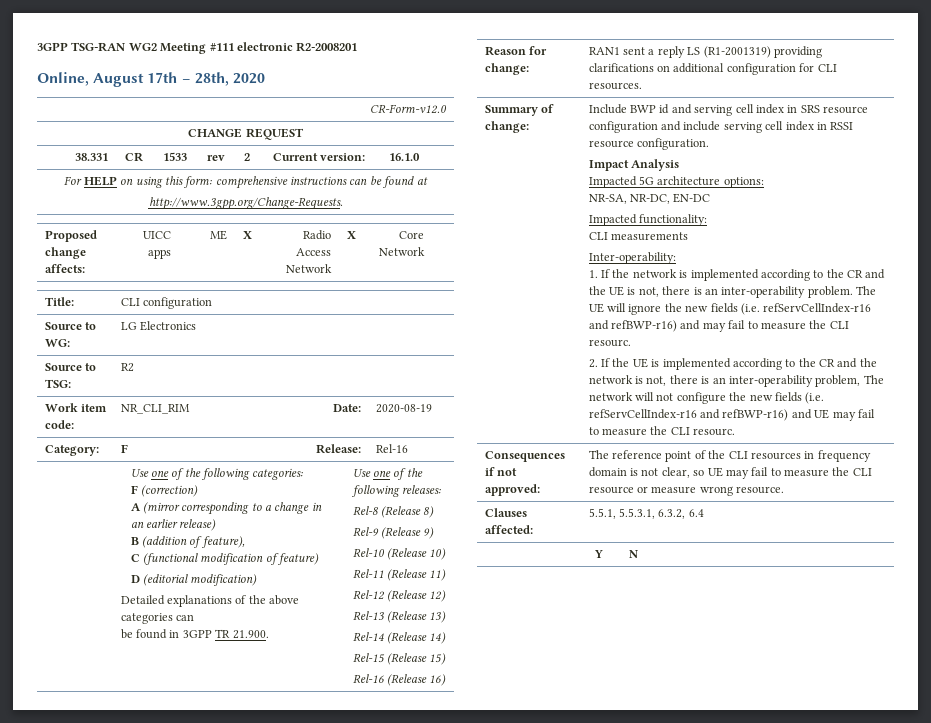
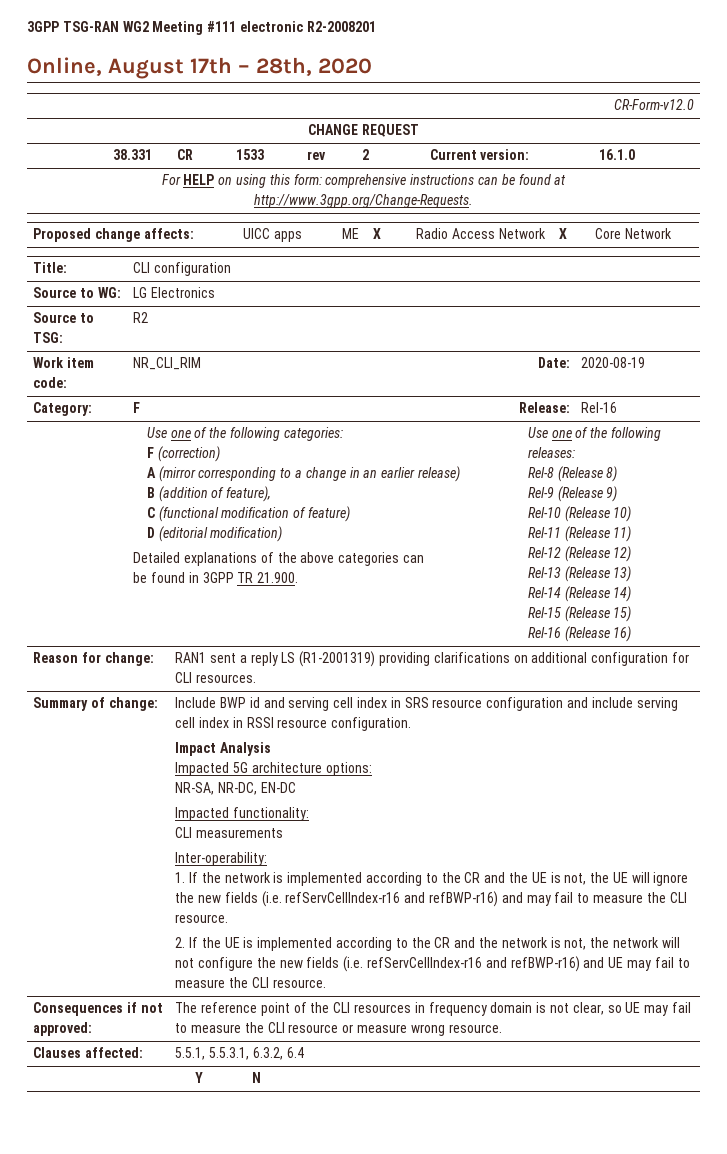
- 1. If the network is implemented according to the CR and the UE is not, there is an inter-operability problem. The UE will ignore the new fields (i.e. refServCellIndex-r16 and refBWP-r16) and may fail to measure the CLI resourc.
+ 1. If the network is implemented according to the CR and the UE is not, the UE will ignore the new fields (i.e. refServCellIndex-r16 and refBWP-r16) and may fail to measure the CLI resource.
- 2. If the UE is implemented according to the CR and the network is not, there is an inter-operability problem, The network will not configure the new fields (i.e. refServCellIndex-r16 and refBWP-r16) and UE may fail to measure the CLI resourc.
+ 2. If the UE is implemented according to the CR and the network is not, the network will not configure the new fields (i.e. refServCellIndex-r16 and refBWP-r16) and UE may fail to measure the CLI resource.

